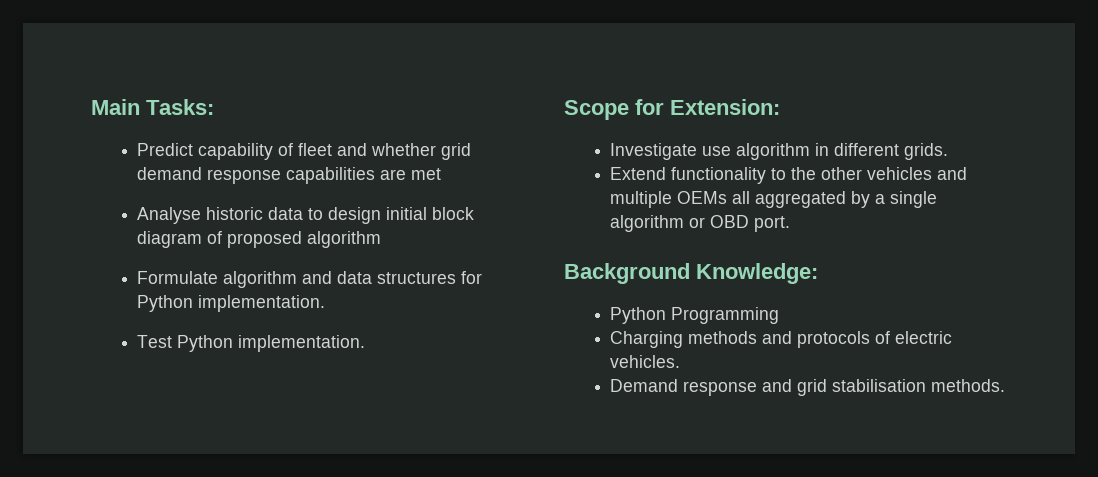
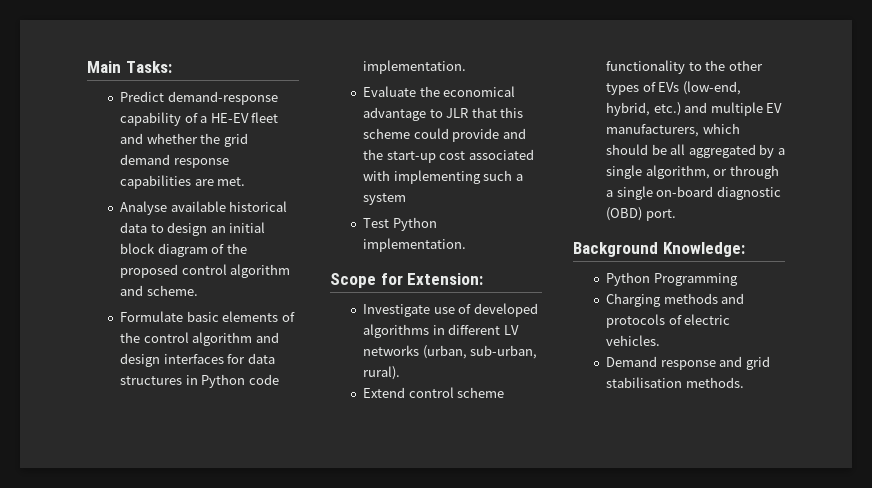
- Predict capability of fleet and whether grid demand response capabilities are met
+ Predict demand-response capability of a HE-EV fleet and whether the grid demand response capabilities are met.
- Analyse historic data to design initial block diagram of proposed algorithm
+ Analyse available historical data to design an initial block diagram of the proposed control algorithm and scheme.
- Formulate algorithm and data structures for Python implementation.
+ Formulate basic elements of the control algorithm and design interfaces for data structures in Python code implementation.
+ Evaluate the economical advantage to JLR that this scheme could provide and the start-up cost associated with implementing such a system
- Investigate use algorithm in different grids.
+ Investigate use of developed algorithms in different LV networks (urban, sub-urban, rural).
- Extend functionality to the other vehicles and multiple OEMs all aggregated by a single algorithm or OBD port.
+ Extend control scheme functionality to the other types of EVs (low-end, hybrid, etc.) and multiple EV manufacturers, which should be all aggregated by a single algorithm, or through a single on-board diagnostic (OBD) port.

